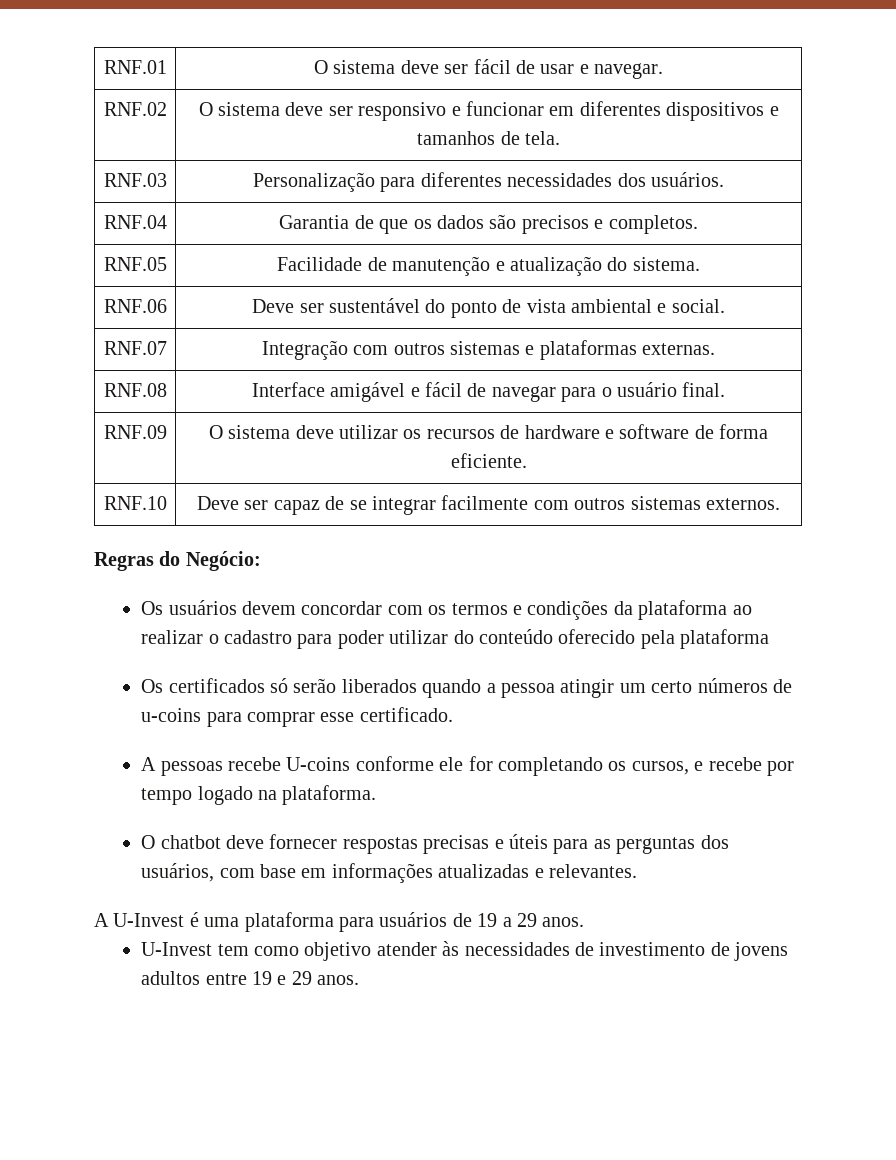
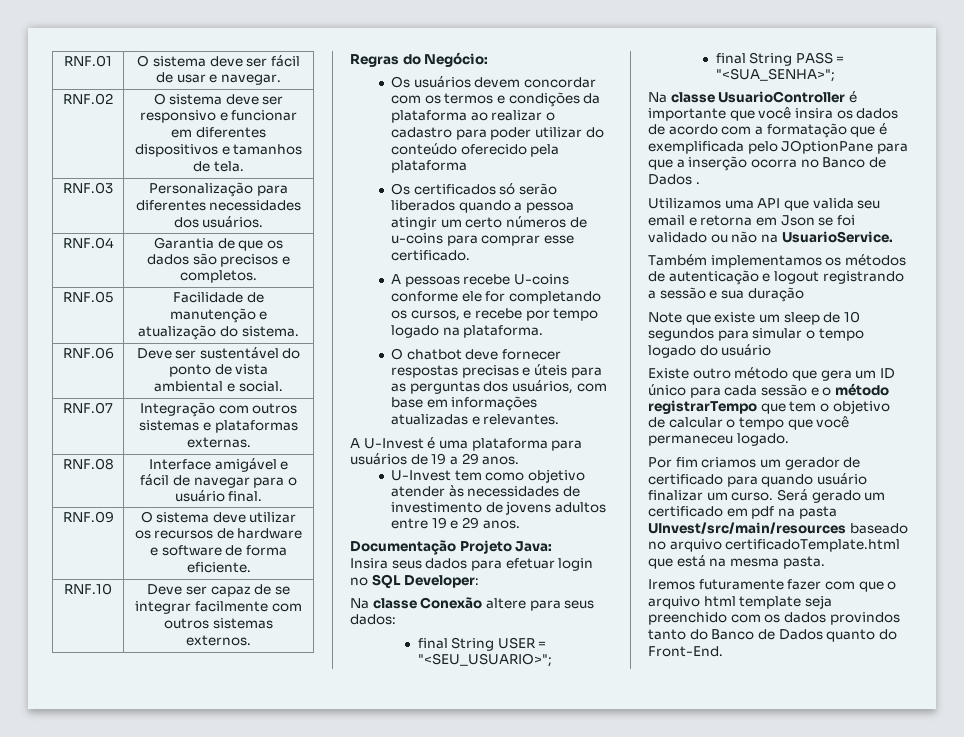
+ Documentação Projeto Java:
+ Insira seus dados para efetuar login no SQL Developer:
+ Na classe Conexão altere para seus dados:
+ final String USER = "<SEU_USUARIO>";
+ final String PASS = "<SUA_SENHA>";
+ Na classe UsuarioController é importante que você insira os dados de acordo com a formatação que é exemplificada pelo JOptionPane para que a inserção ocorra no Banco de Dados .
+ Utilizamos uma API que valida seu email e retorna em Json se foi validado ou não na UsuarioService.
+ Também implementamos os métodos de autenticação e logout registrando a sessão e sua duração
+ Note que existe um sleep de 10 segundos para simular o tempo logado do usuário
+ Existe outro método que gera um ID único para cada sessão e o método registrarTempo que tem o objetivo de calcular o tempo que você permaneceu logado.
+ Por fim criamos um gerador de certificado para quando usuário finalizar um curso. Será gerado um certificado em pdf na pasta UInvest/src/main/resources baseado no arquivo certificadoTemplate.html que está na mesma pasta.
+ Iremos futuramente fazer com que o arquivo html template seja preenchido com os dados provindos tanto do Banco de Dados quanto do Front-End.

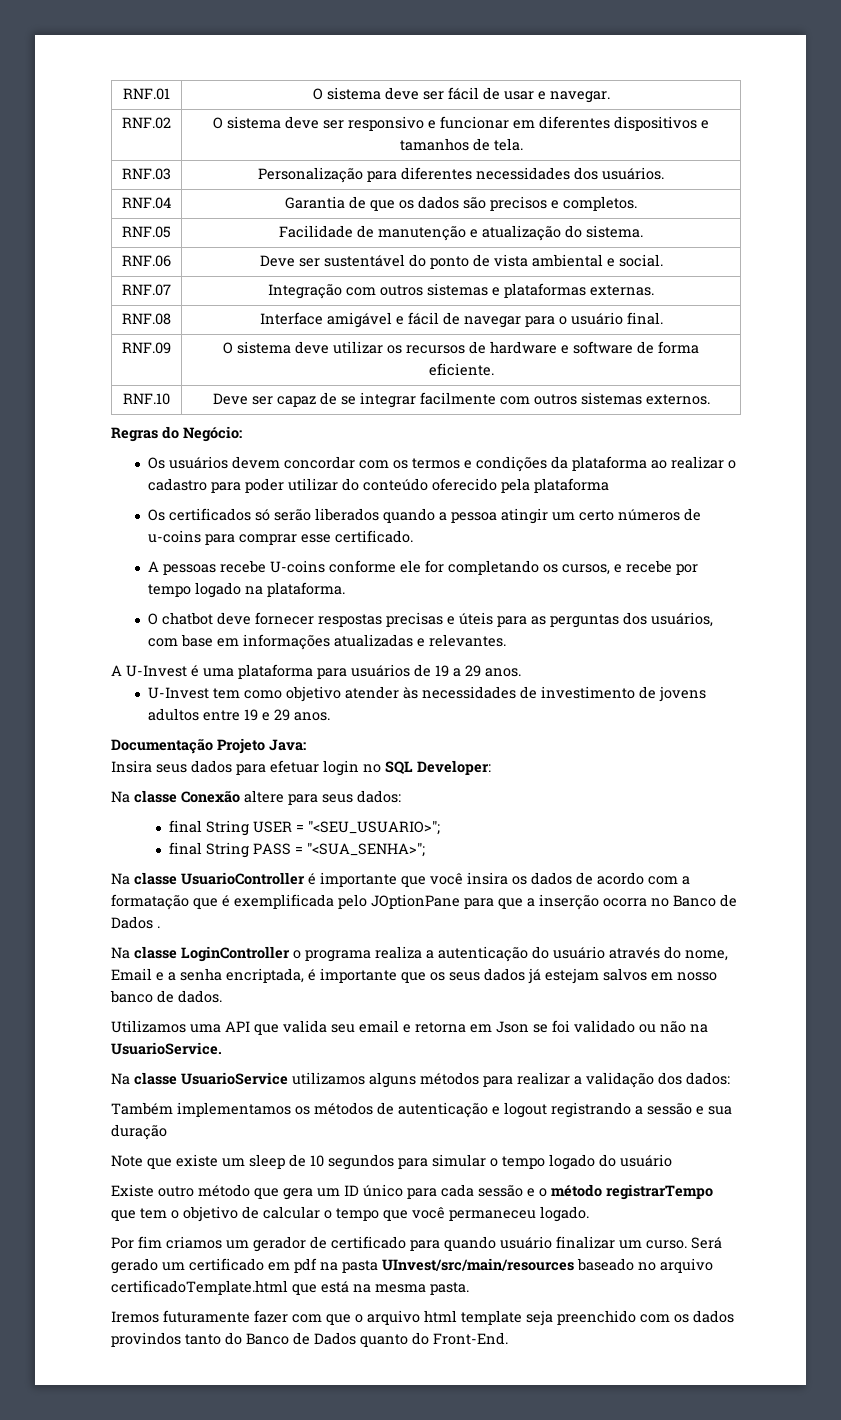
+ Na classe LoginController o programa realiza a autenticação do usuário através do nome, Email e a senha encriptada, é importante que os seus dados já estejam salvos em nosso banco de dados.
+ Na classe UsuarioService utilizamos alguns métodos para realizar a validação dos dados:

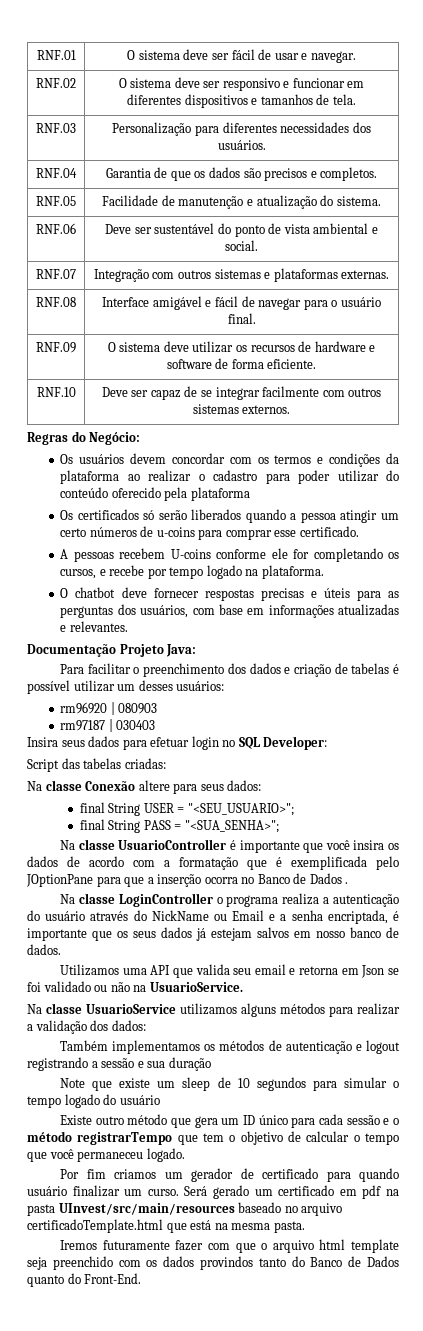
- A pessoas recebe U-coins conforme ele for completando os cursos, e recebe por tempo logado na plataforma.
+ A pessoas recebem U-coins conforme ele for completando os cursos, e recebe por tempo logado na plataforma.
- A U-Invest é uma plataforma para usuários de 19 a 29 anos.
- U-Invest tem como objetivo atender às necessidades de investimento de jovens adultos entre 19 e 29 anos.
  Documentação Projeto Java:
+ Para facilitar o preenchimento dos dados e criação de tabelas é possível utilizar um desses usuários:
+ rm96920 | 080903
+ rm97187 | 030403
+ Script das tabelas criadas:
- Na classe LoginController o programa realiza a autenticação do usuário através do nome, Email e a senha encriptada, é importante que os seus dados já estejam salvos em nosso banco de dados.
+ Na classe LoginController o programa realiza a autenticação do usuário através do NickName ou Email e a senha encriptada, é importante que os seus dados já estejam salvos em nosso banco de dados.

